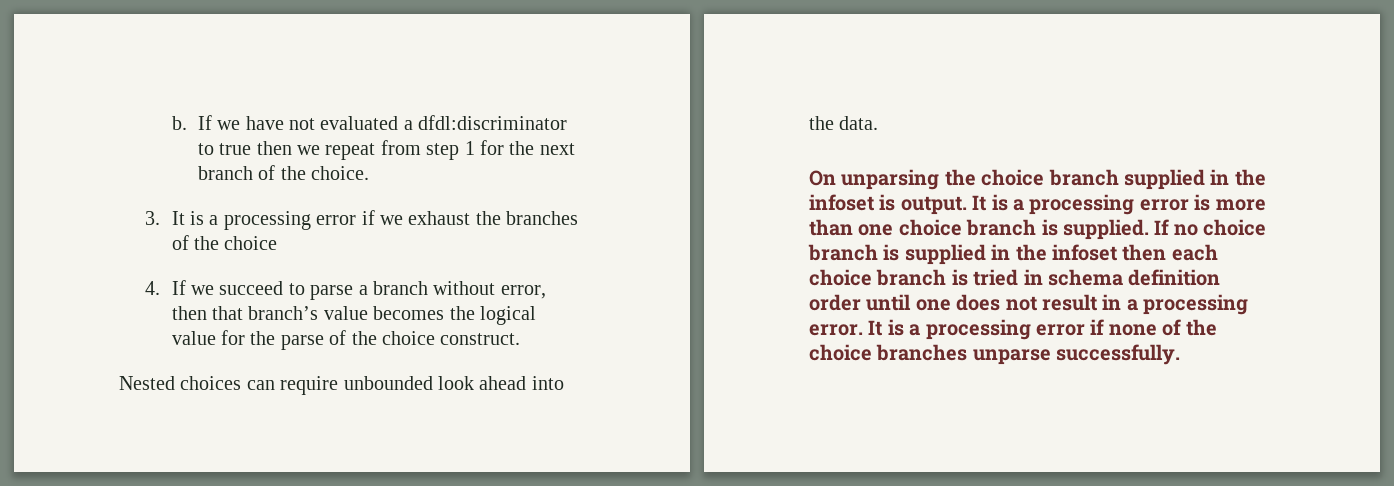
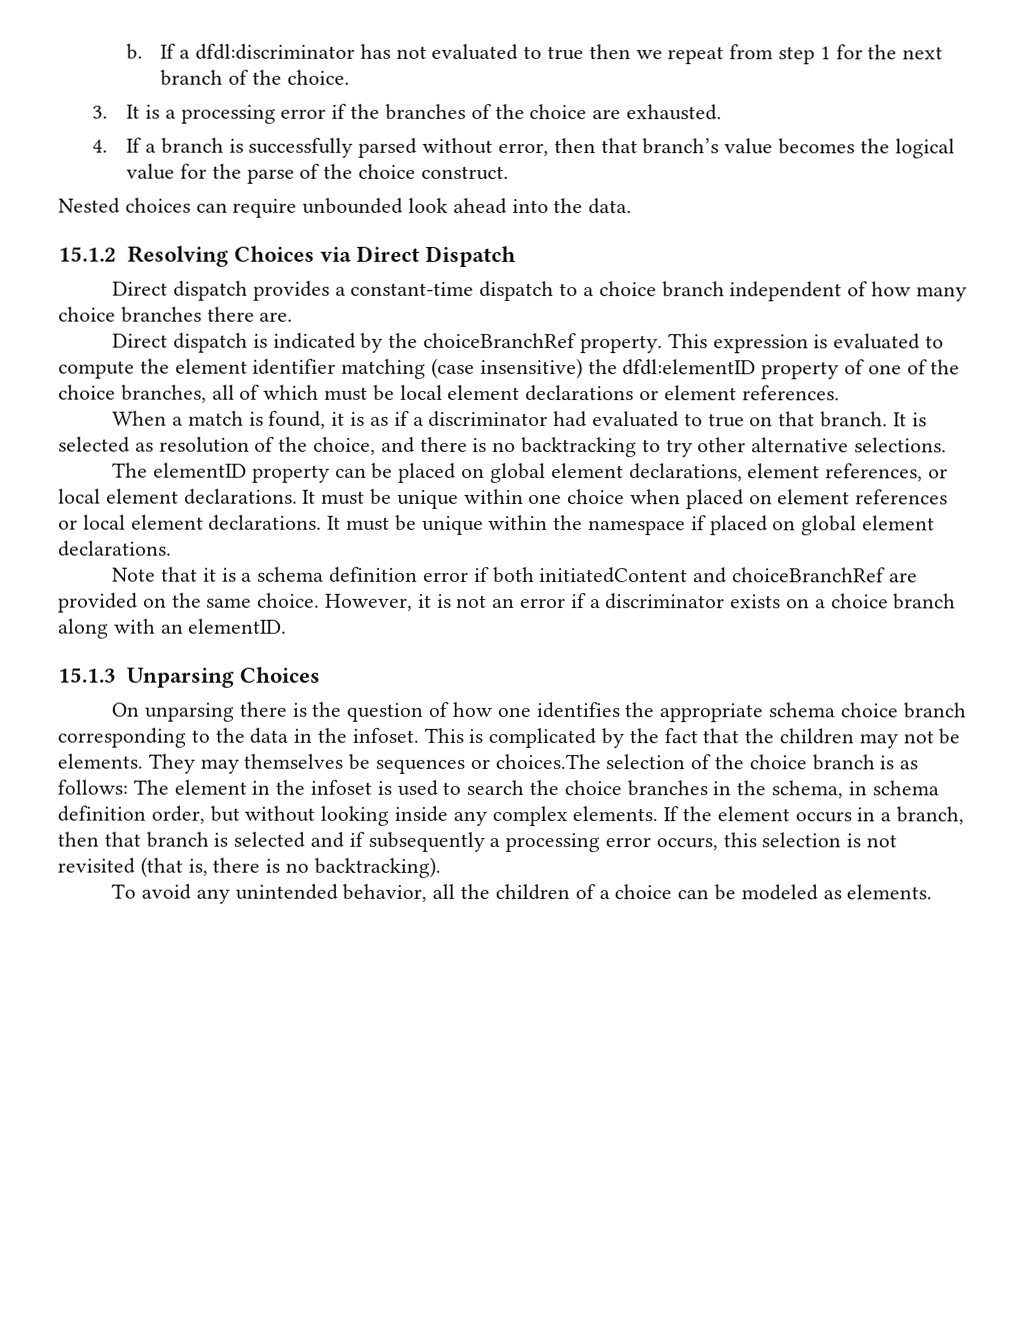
- If we have not evaluated a dfdl:discriminator to true then we repeat from step 1 for the next branch of the choice.
+ If a dfdl:discriminator has not evaluated to true then we repeat from step 1 for the next branch of the choice.
- 3. It is a processing error if we exhaust the branches of the choice
+ 3. It is a processing error if the branches of the choice are exhausted.
- 4. If we succeed to parse a branch without error, then that branch’s value becomes the logical value for the parse of the choice construct.
+ 4. If a branch is successfully parsed without error, then that branch’s value becomes the logical value for the parse of the choice construct.
- On unparsing the choice branch supplied in the infoset is output. It is a processing error is more than one choice branch is supplied. If no choice branch is supplied in the infoset then each choice branch is tried in schema definition order until one does not result in a processing error. It is a processing error if none of the choice branches unparse successfully.
+ 15.1.2 Resolving Choices via Direct Dispatch
+ Direct dispatch provides a constant-time dispatch to a choice branch independent of how many choice branches there are.
+ Direct dispatch is indicated by the choiceBranchRef property. This expression is evaluated to compute the element identifier matching (case insensitive) the dfdl:elementID property of one of the choice branches, all of which must be local element declarations or element references.
+ When a match is found, it is as if a discriminator had evaluated to true on that branch. It is selected as resolution of the choice, and there is no backtracking to try other alternative selections.
+ The elementID property can be placed on global element declarations, element references, or local element declarations. It must be unique within one choice when placed on element references or local element declarations. It must be unique within the namespace if placed on global element declarations.
+ Note that it is a schema definition error if both initiatedContent and choiceBranchRef are provided on the same choice. However, it is not an error if a discriminator exists on a choice branch along with an elementID.
+ 15.1.3 Unparsing Choices
+ On unparsing there is the question of how one identifies the appropriate schema choice branch corresponding to the data in the infoset. This is complicated by the fact that the children may not be elements. They may themselves be sequences or choices.The selection of the choice branch is as follows: The element in the infoset is used to search the choice branches in the schema, in schema definition order, but without looking inside any complex elements. If the element occurs in a branch, then that branch is selected and if subsequently a processing error occurs, this selection is not revisited (that is, there is no backtracking).
+ To avoid any unintended behavior, all the children of a choice can be modeled as elements.

